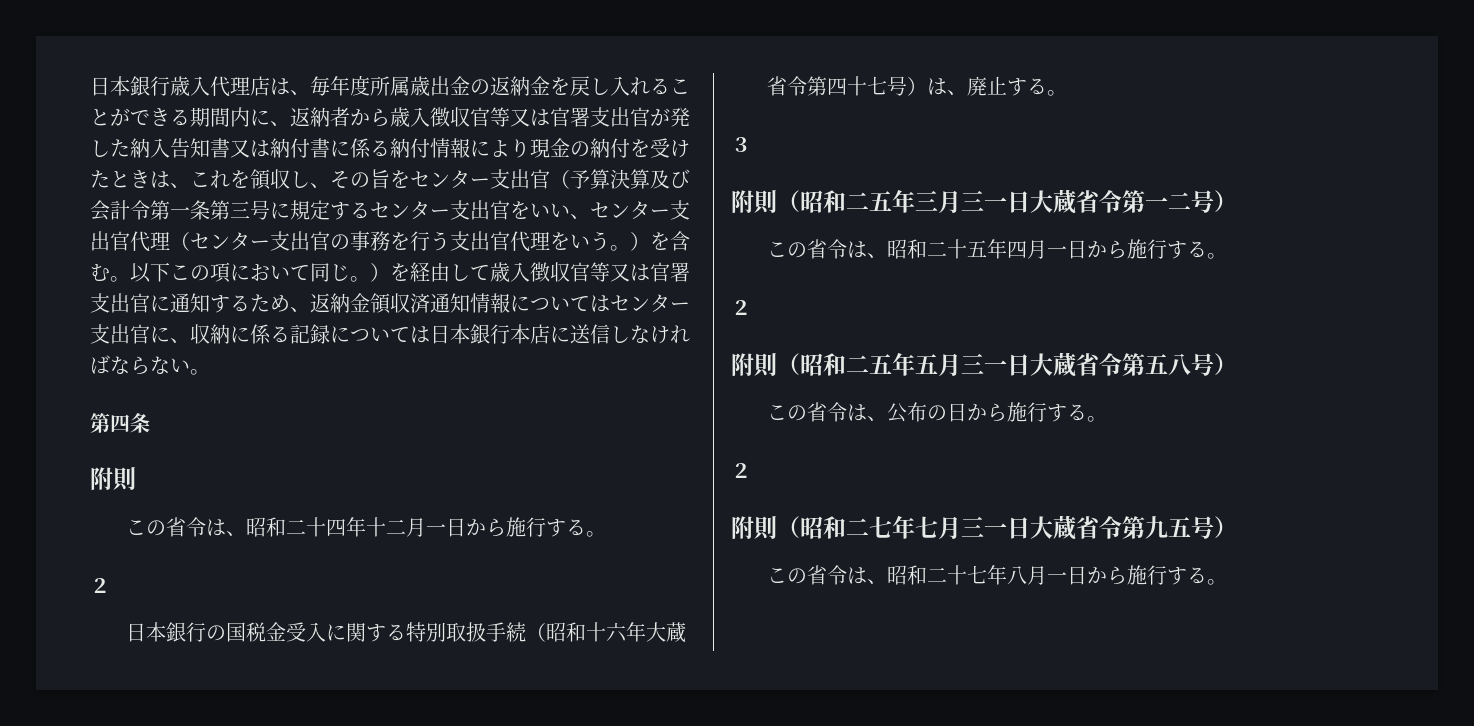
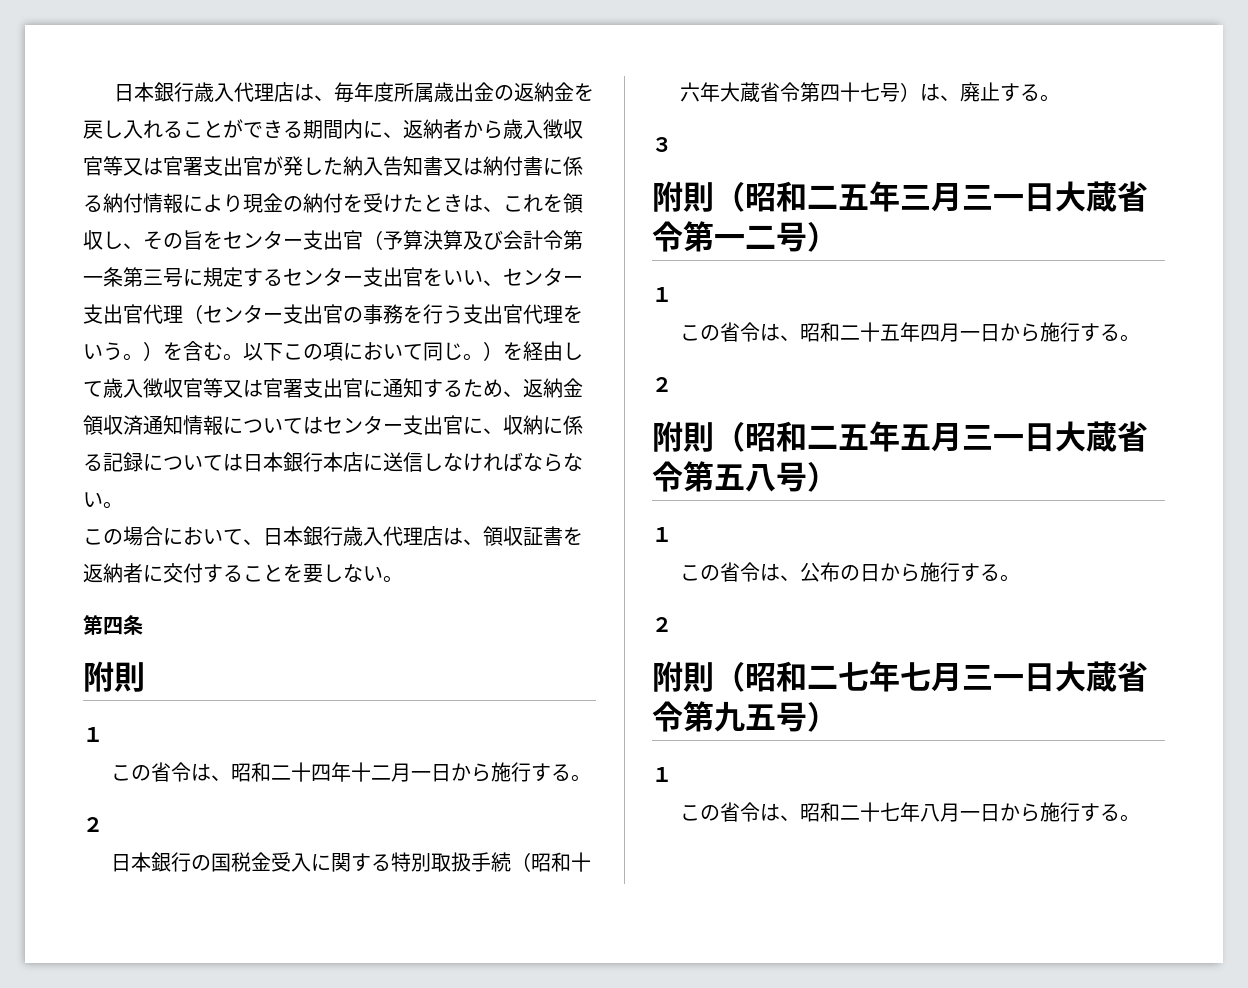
+ この場合において、日本銀行歳入代理店は、領収証書を返納者に交付することを要しない。
  第四条
  附則
+ １
  附則（昭和二五年三月三一日大蔵省令第一二号）
+ １
  附則（昭和二五年五月三一日大蔵省令第五八号）
+ １
  附則（昭和二七年七月三一日大蔵省令第九五号）
+ １

